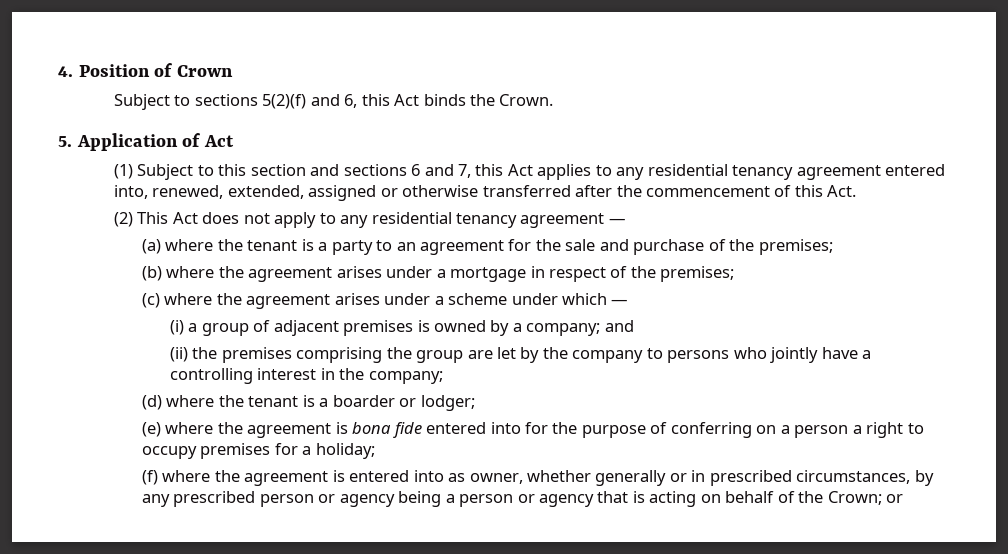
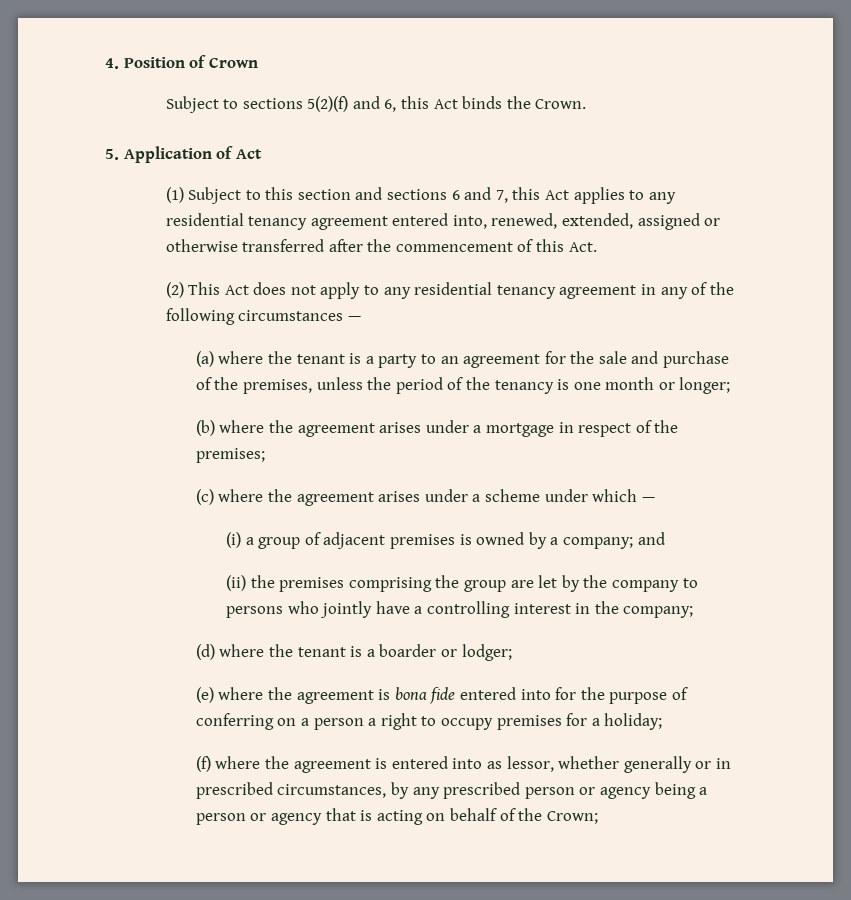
- (2) This Act does not apply to any residential tenancy agreement —
+ (2) This Act does not apply to any residential tenancy agreement in any of the following circumstances —
- (a) where the tenant is a party to an agreement for the sale and purchase of the premises;
+ (a) where the tenant is a party to an agreement for the sale and purchase of the premises, unless the period of the tenancy is one month or longer;
- (f) where the agreement is entered into as owner, whether generally or in prescribed circumstances, by any prescribed person or agency being a person or agency that is acting on behalf of the Crown; or
+ (f) where the agreement is entered into as lessor, whether generally or in prescribed circumstances, by any prescribed person or agency being a person or agency that is acting on behalf of the Crown;

